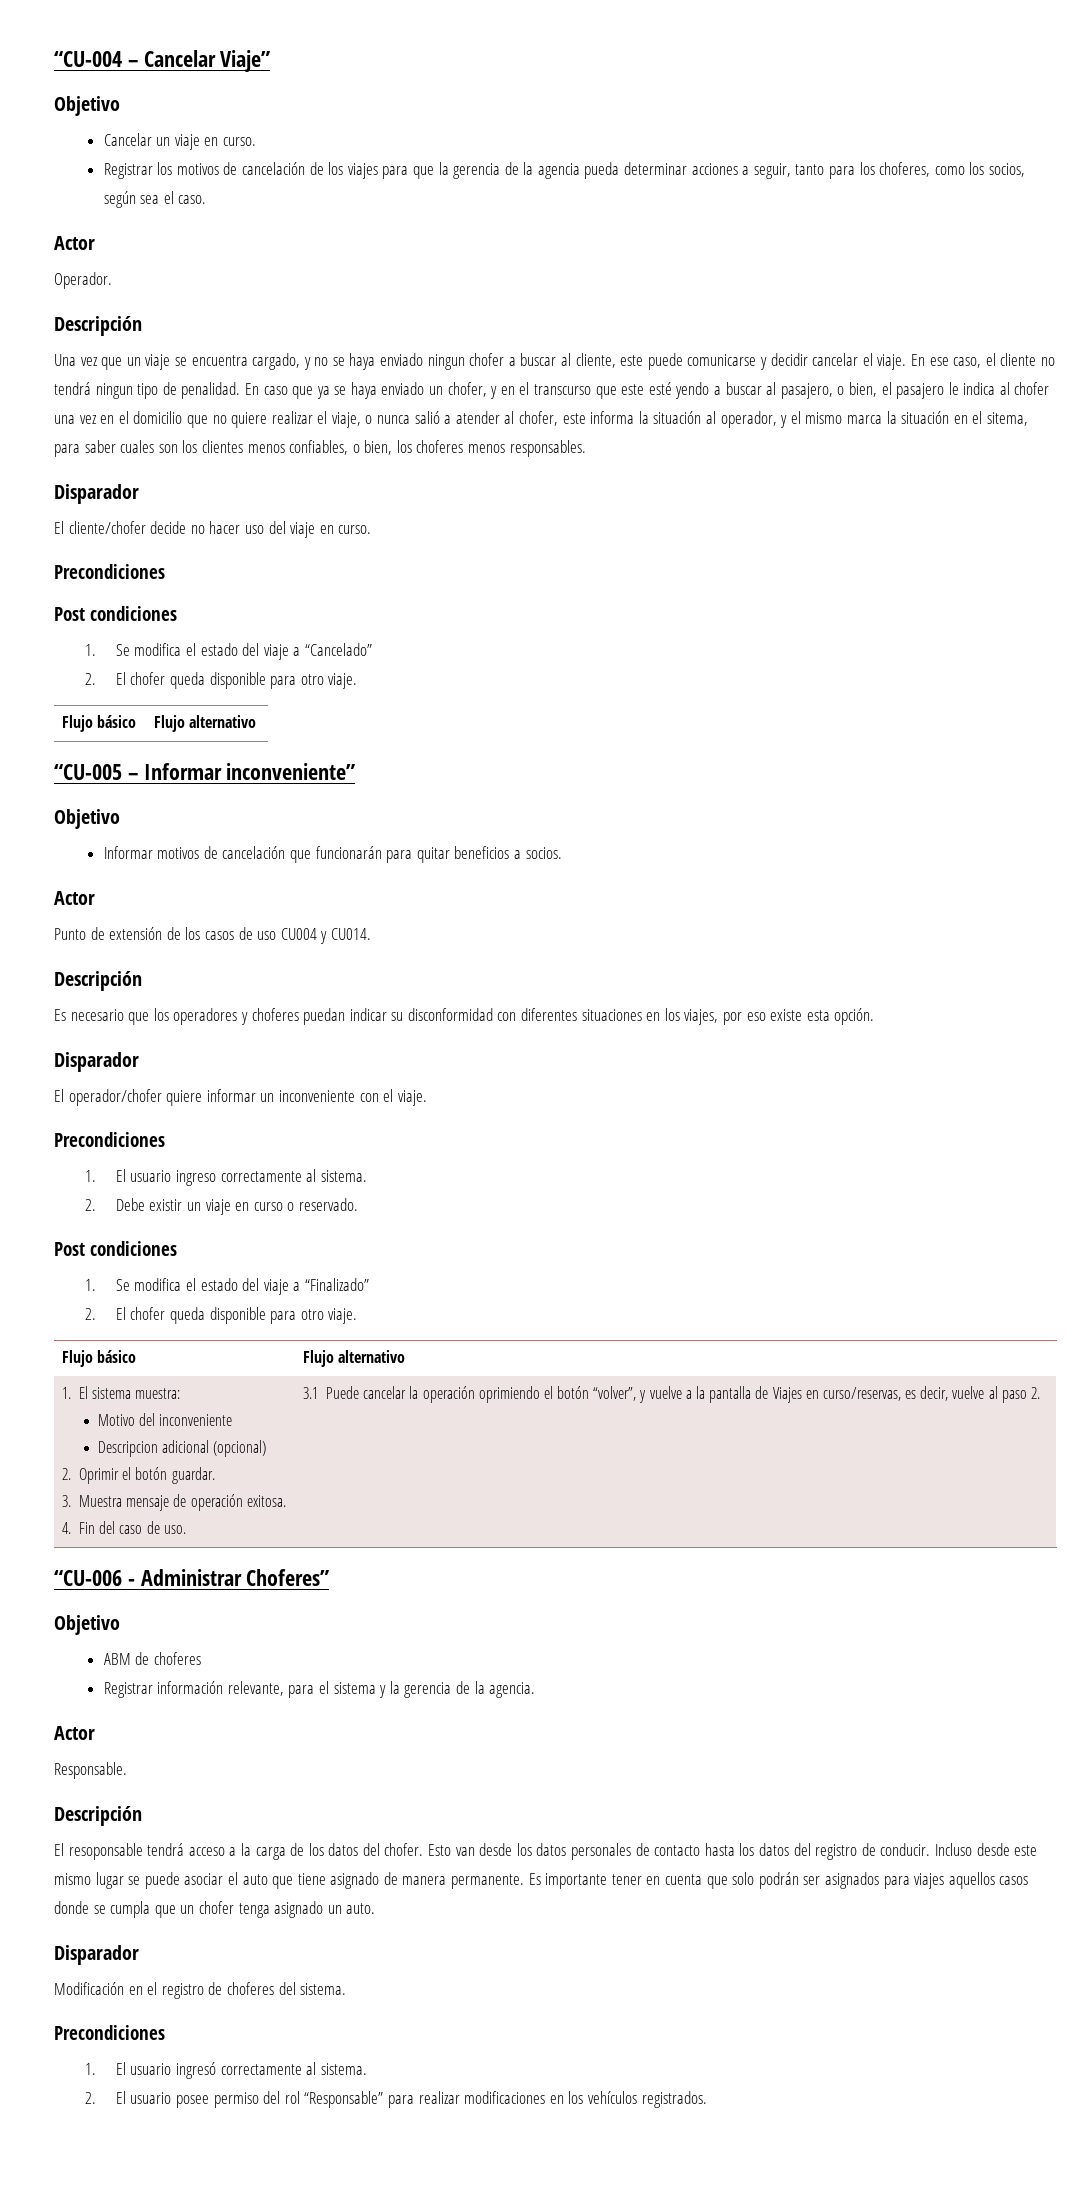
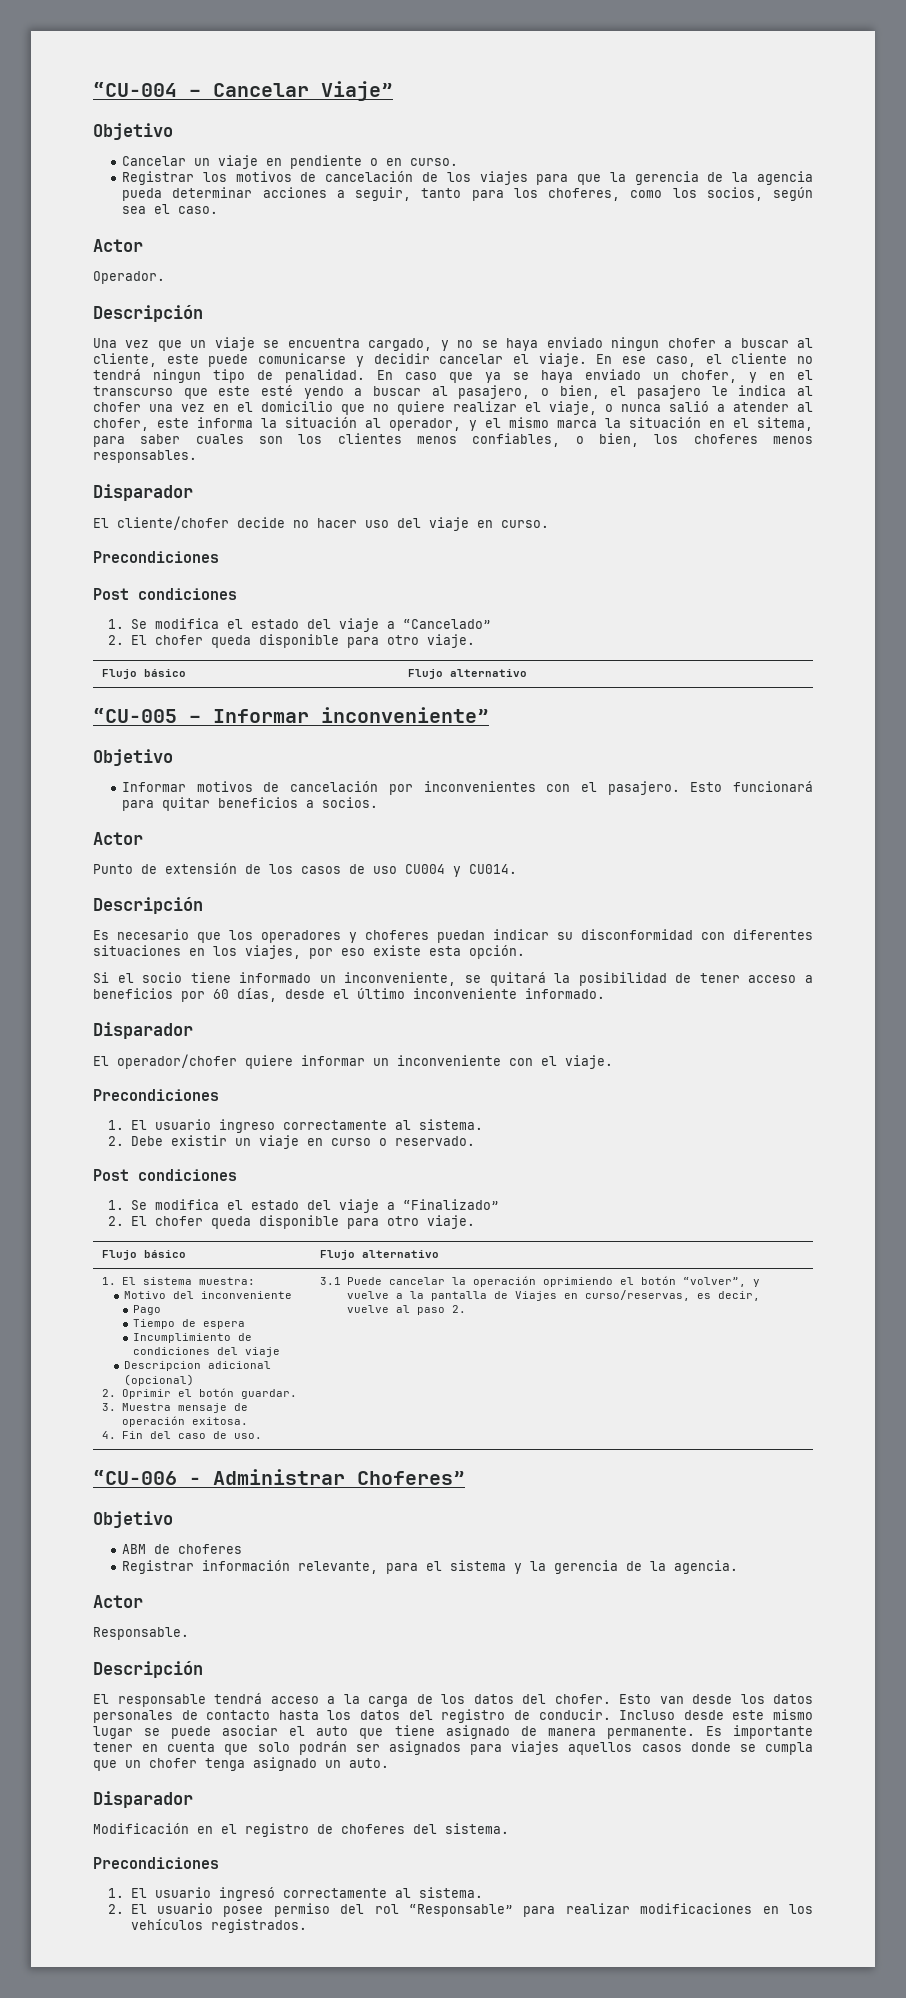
- Cancelar un viaje en curso.
+ Cancelar un viaje en pendiente o en curso.
- Informar motivos de cancelación que funcionarán para quitar beneficios a socios.
+ Informar motivos de cancelación por inconvenientes con el pasajero. Esto funcionará para quitar beneficios a socios.
+ Si el socio tiene informado un inconveniente, se quitará la posibilidad de tener acceso a beneficios por 60 días, desde el último inconveniente informado.
+ Pago
+ Tiempo de espera
+ Incumplimiento de condiciones del viaje
- El resoponsable tendrá acceso a la carga de los datos del chofer.
+ El responsable tendrá acceso a la carga de los datos del chofer.

